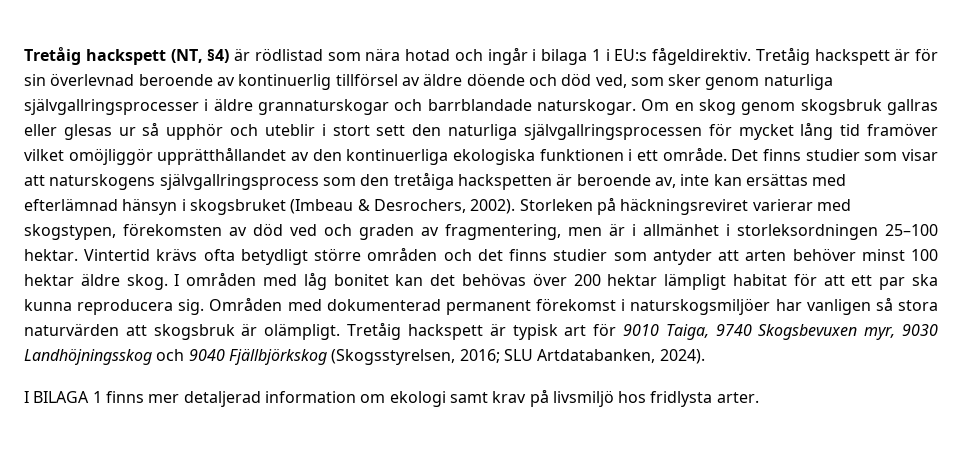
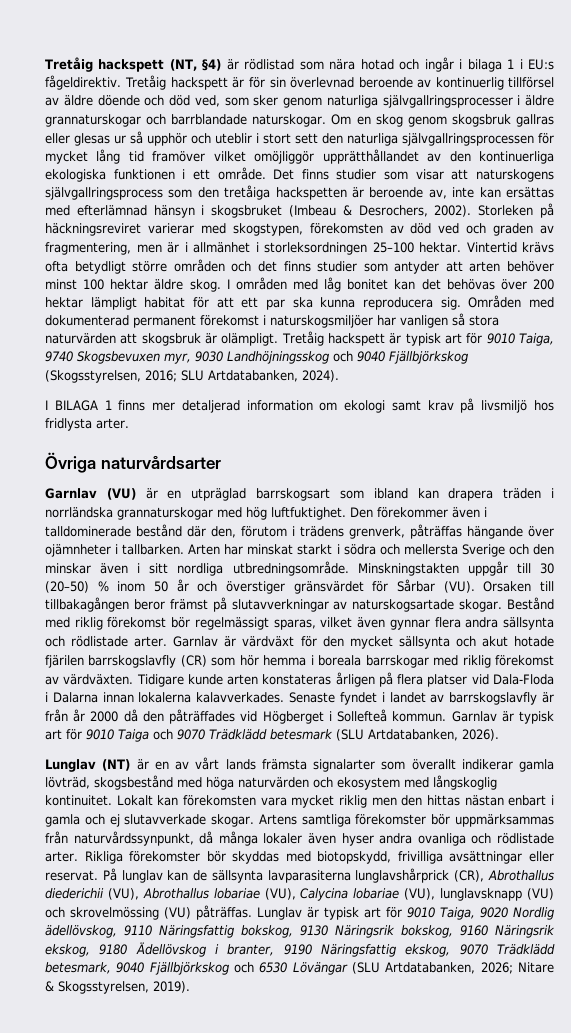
+ Övriga naturvårdsarter
+ Garnlav (VU) är en utpräglad barrskogsart som ibland kan drapera träden i norrländska grannaturskogar med hög luftfuktighet. Den förekommer även i talldominerade bestånd där den, förutom i trädens grenverk, påträffas hängande över ojämnheter i tallbarken. Arten har minskat starkt i södra och mellersta Sverige och den minskar även i sitt nordliga utbredningsområde. Minskningstakten uppgår till 30 (20–50) % inom 50 år och överstiger gränsvärdet för Sårbar (VU). Orsaken till tillbakagången beror främst på slutavverkningar av naturskogsartade skogar. Bestånd med riklig förekomst bör regelmässigt sparas, vilket även gynnar flera andra sällsynta och rödlistade arter. Garnlav är värdväxt för den mycket sällsynta och akut hotade fjärilen barrskogslavfly (CR) som hör hemma i boreala barrskogar med riklig förekomst av värdväxten. Tidigare kunde arten konstateras årligen på flera platser vid Dala-Floda i Dalarna innan lokalerna kalavverkades. Senaste fyndet i landet av barrskogslavfly är från år 2000 då den påträffades vid Högberget i Sollefteå kommun. Garnlav är typisk art för 9010 Taiga och 9070 Trädklädd betesmark (SLU Artdatabanken, 2026).
+ Lunglav (NT) är en av vårt lands främsta signalarter som överallt indikerar gamla lövträd, skogsbestånd med höga naturvärden och ekosystem med långskoglig kontinuitet. Lokalt kan förekomsten vara mycket riklig men den hittas nästan enbart i gamla och ej slutavverkade skogar. Artens samtliga förekomster bör uppmärksammas från naturvårdssynpunkt, då många lokaler även hyser andra ovanliga och rödlistade arter. Rikliga förekomster bör skyddas med biotopskydd, frivilliga avsättningar eller reservat. På lunglav kan de sällsynta lavparasiterna lunglavshårprick (CR), Abrothallus diederichii (VU), Abrothallus lobariae (VU), Calycina lobariae (VU), lunglavsknapp (VU) och skrovelmössing (VU) påträffas. Lunglav är typisk art för 9010 Taiga, 9020 Nordlig ädellövskog, 9110 Näringsfattig bokskog, 9130 Näringsrik bokskog, 9160 Näringsrik ekskog, 9180 Ädellövskog i branter, 9190 Näringsfattig ekskog, 9070 Trädklädd betesmark, 9040 Fjällbjörkskog och 6530 Lövängar (SLU Artdatabanken, 2026; Nitare & Skogsstyrelsen, 2019).

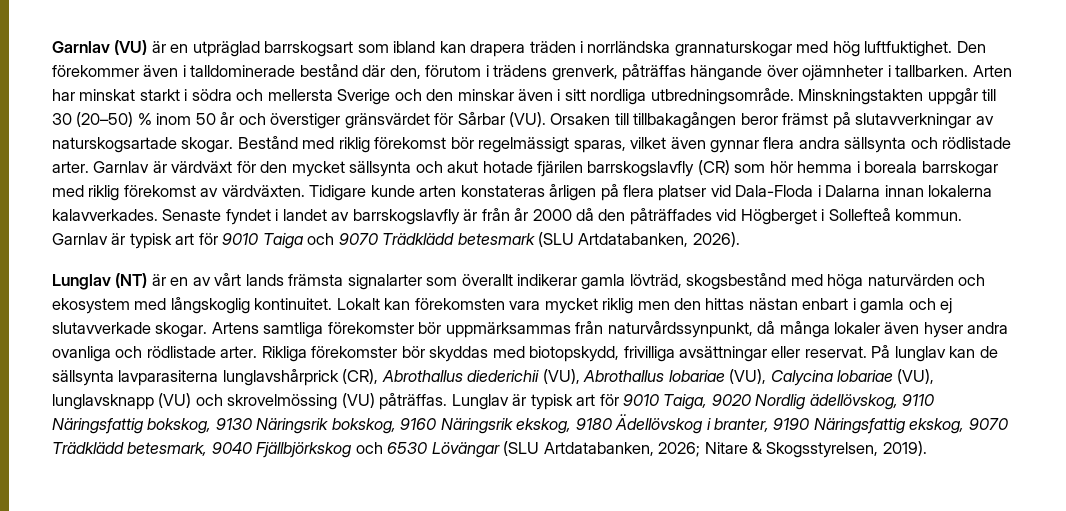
- Tretåig hackspett (NT, §4) är rödlistad som nära hotad och ingår i bilaga 1 i EU:s fågeldirektiv. Tretåig hackspett är för sin överlevnad beroende av kontinuerlig tillförsel av äldre döende och död ved, som sker genom naturliga självgallringsprocesser i äldre grannaturskogar och barrblandade naturskogar. Om en skog genom skogsbruk gallras eller glesas ur så upphör och uteblir i stort sett den naturliga självgallringsprocessen för mycket lång tid framöver vilket omöjliggör upprätthållandet av den kontinuerliga ekologiska funktionen i ett område. Det finns studier som visar att naturskogens självgallringsprocess som den tretåiga hackspetten är beroende av, inte kan ersättas med efterlämnad hänsyn i skogsbruket (Imbeau & Desrochers, 2002). Storleken på häckningsreviret varierar med skogstypen, förekomsten av död ved och graden av fragmentering, men är i allmänhet i storleksordningen 25–100 hektar. Vintertid krävs ofta betydligt större områden och det finns studier som antyder att arten behöver minst 100 hektar äldre skog. I områden med låg bonitet kan det behövas över 200 hektar lämpligt habitat för att ett par ska kunna reproducera sig. Områden med dokumenterad permanent förekomst i naturskogsmiljöer har vanligen så stora naturvärden att skogsbruk är olämpligt. Tretåig hackspett är typisk art för 9010 Taiga, 9740 Skogsbevuxen myr, 9030 Landhöjningsskog och 9040 Fjällbjörkskog (Skogsstyrelsen, 2016; SLU Artdatabanken, 2024).
- I BILAGA 1 finns mer detaljerad information om ekologi samt krav på livsmiljö hos fridlysta arter.
- Övriga naturvårdsarter

